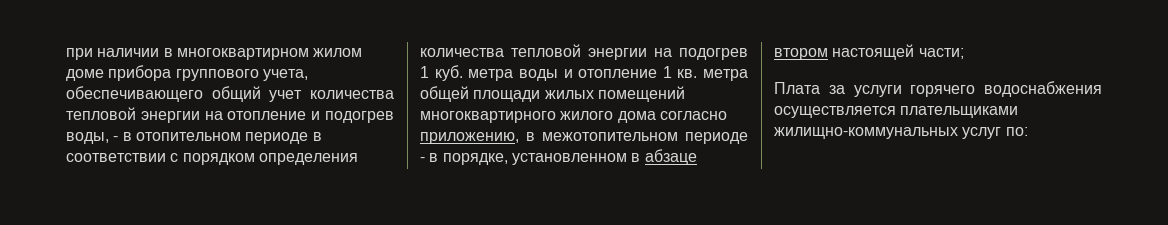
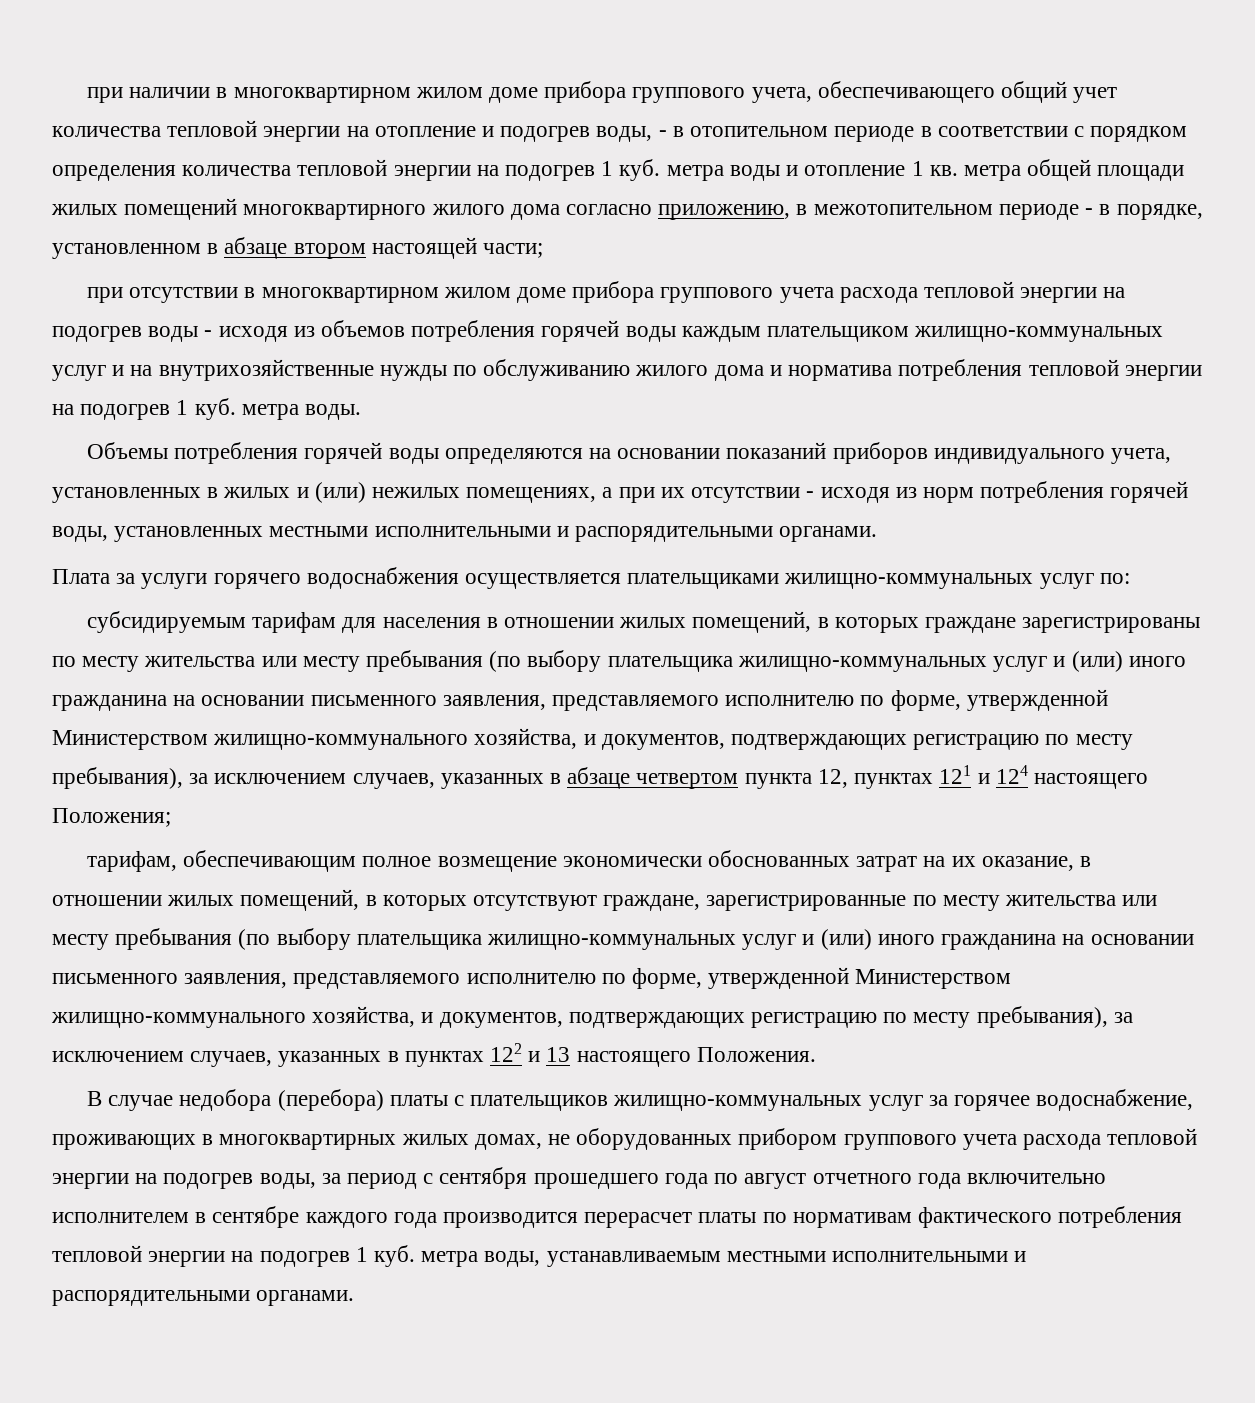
+ при отсутствии в многоквартирном жилом доме прибора группового учета расхода тепловой энергии на подогрев воды - исходя из объемов потребления горячей воды каждым плательщиком жилищно-коммунальных услуг и на внутрихозяйственные нужды по обслуживанию жилого дома и норматива потребления тепловой энергии на подогрев 1 куб. метра воды.
+ Объемы потребления горячей воды определяются на основании показаний приборов индивидуального учета, установленных в жилых и (или) нежилых помещениях, а при их отсутствии - исходя из норм потребления горячей воды, установленных местными исполнительными и распорядительными органами.
+ субсидируемым тарифам для населения в отношении жилых помещений, в которых граждане зарегистрированы по месту жительства или месту пребывания (по выбору плательщика жилищно-коммунальных услуг и (или) иного гражданина на основании письменного заявления, представляемого исполнителю по форме, утвержденной Министерством жилищно-коммунального хозяйства, и документов, подтверждающих регистрацию по месту пребывания), за исключением случаев, указанных в абзаце четвертом пункта 12, пунктах 121 и 124 настоящего Положения;
+ тарифам, обеспечивающим полное возмещение экономически обоснованных затрат на их оказание, в отношении жилых помещений, в которых отсутствуют граждане, зарегистрированные по месту жительства или месту пребывания (по выбору плательщика жилищно-коммунальных услуг и (или) иного гражданина на основании письменного заявления, представляемого исполнителю по форме, утвержденной Министерством жилищно-коммунального хозяйства, и документов, подтверждающих регистрацию по месту пребывания), за исключением случаев, указанных в пунктах 122 и 13 настоящего Положения.
+ В случае недобора (перебора) платы с плательщиков жилищно-коммунальных услуг за горячее водоснабжение, проживающих в многоквартирных жилых домах, не оборудованных прибором группового учета расхода тепловой энергии на подогрев воды, за период с сентября прошедшего года по август отчетного года включительно исполнителем в сентябре каждого года производится перерасчет платы по нормативам фактического потребления тепловой энергии на подогрев 1 куб. метра воды, устанавливаемым местными исполнительными и распорядительными органами.

